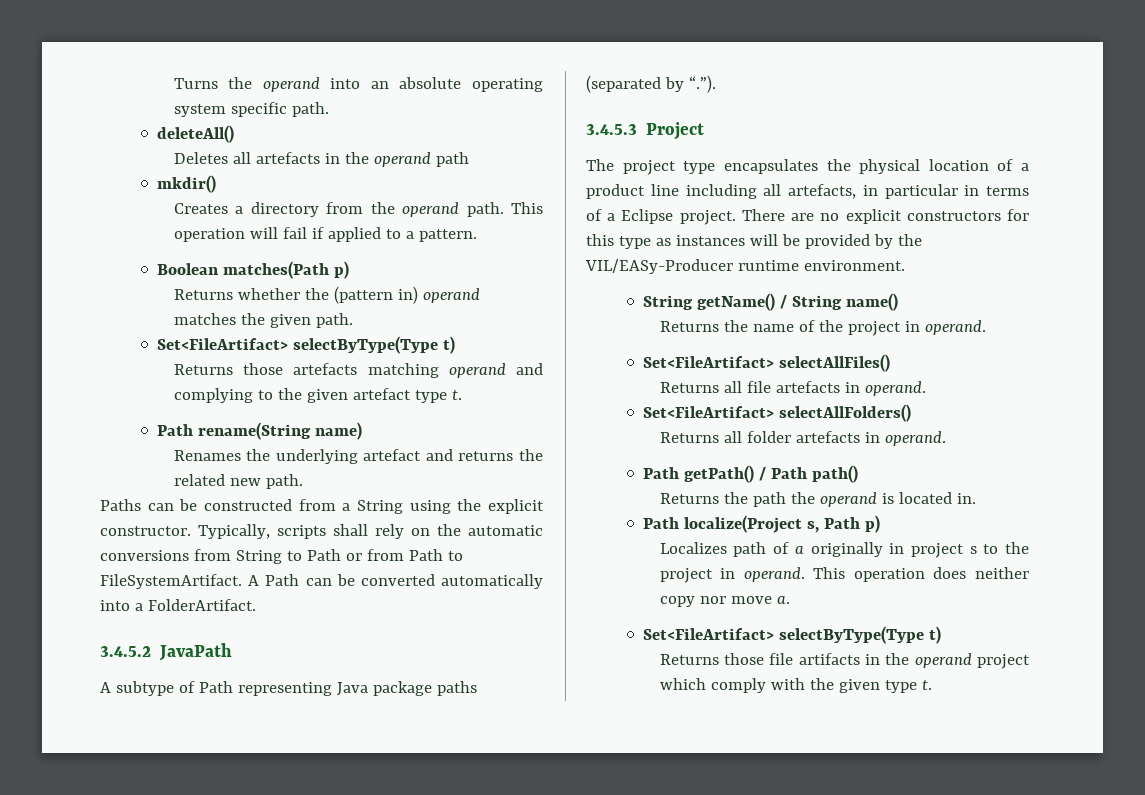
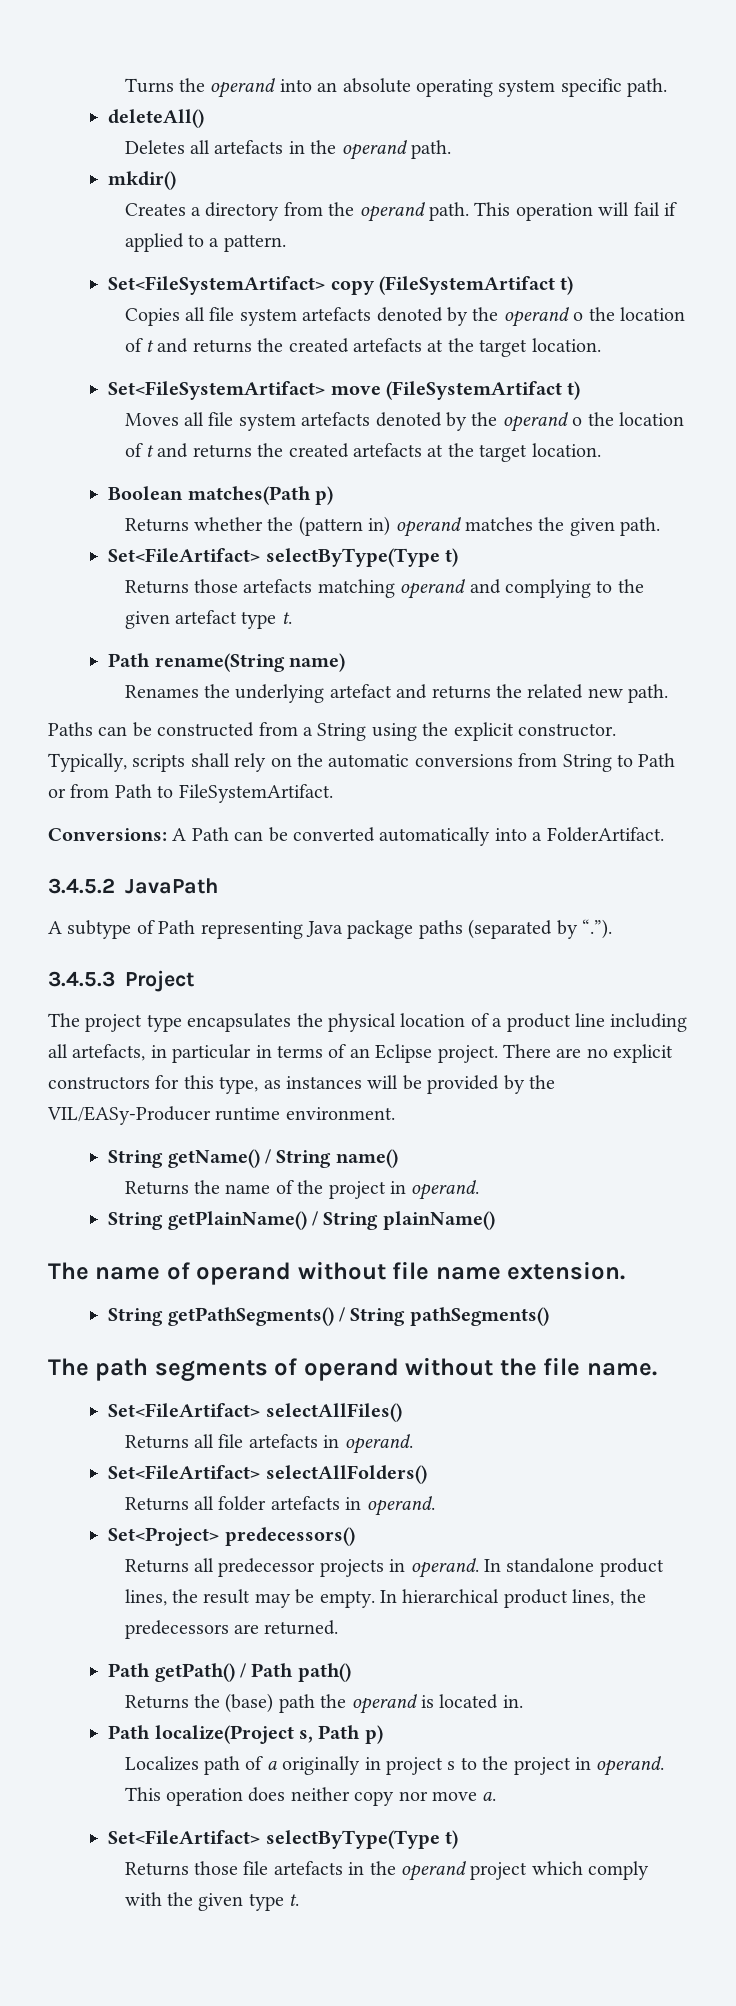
- Deletes all artefacts in the operand path
+ Deletes all artefacts in the operand path.
+ Set<FileSystemArtifact> copy (FileSystemArtifact t)
+ Copies all file system artefacts denoted by the operand o the location of t and returns the created artefacts at the target location.
+ Set<FileSystemArtifact> move (FileSystemArtifact t)
+ Moves all file system artefacts denoted by the operand o the location of t and returns the created artefacts at the target location.
- Typically, scripts shall rely on the automatic conversions from String to Path or from Path to FileSystemArtifact. A Path can be converted automatically into a FolderArtifact.
+ Typically, scripts shall rely on the automatic conversions from String to Path or from Path to FileSystemArtifact.
+ Conversions: A Path can be converted automatically into a FolderArtifact.
- The project type encapsulates the physical location of a product line including all artefacts, in particular in terms of a Eclipse project.
+ The project type encapsulates the physical location of a product line including all artefacts, in particular in terms of an Eclipse project.
- There are no explicit constructors for this type as instances will be provided by the VIL/EASy-Producer runtime environment.
+ There are no explicit constructors for this type, as instances will be provided by the VIL/EASy-Producer runtime environment.
+ String getPlainName() / String plainName()
+ The name of operand without file name extension.
+ String getPathSegments() / String pathSegments()
+ The path segments of operand without the file name.
+ Set<Project> predecessors()
+ Returns all predecessor projects in operand. In standalone product lines, the result may be empty. In hierarchical product lines, the predecessors are returned.
- Returns the path the operand is located in.
+ Returns the (base) path the operand is located in.
- Returns those file artifacts in the operand project which comply with the given type t.
+ Returns those file artefacts in the operand project which comply with the given type t.

